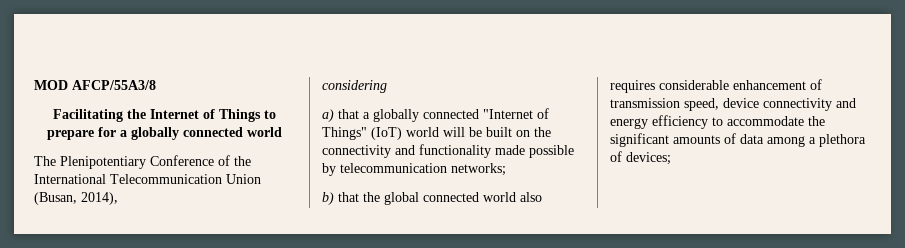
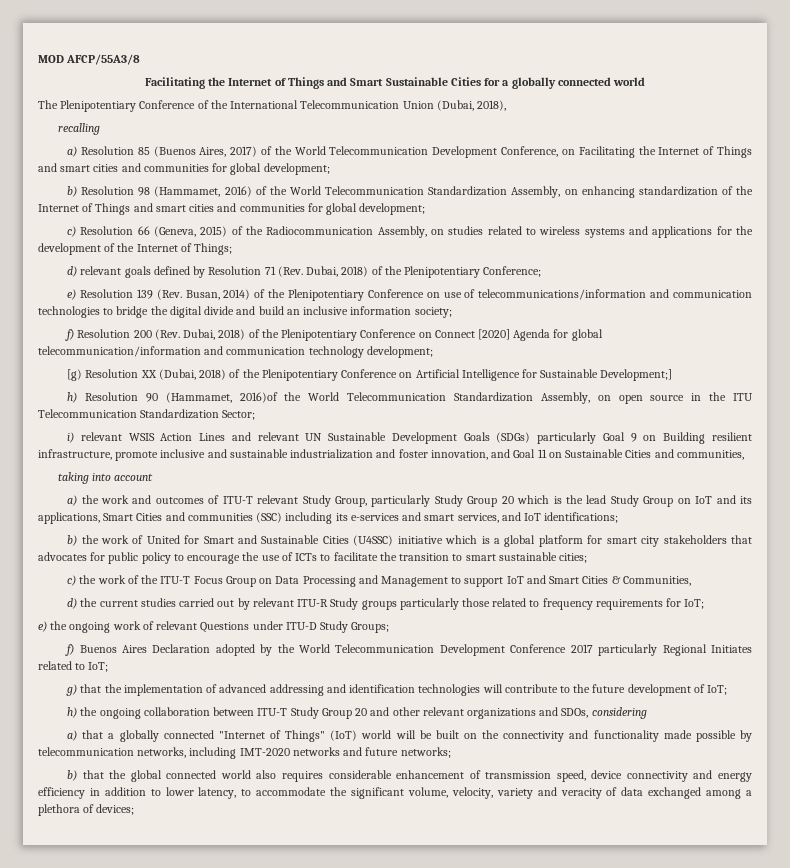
- Facilitating the Internet of Things to prepare for a globally connected world
+ Facilitating the Internet of Things and Smart Sustainable Cities for a globally connected world
- The Plenipotentiary Conference of the International Telecommunication Union (Busan, 2014),
- considering
+ The Plenipotentiary Conference of the International Telecommunication Union (Dubai, 2018),
+ recalling
+ a) Resolution 85 (Buenos Aires, 2017) of the World Telecommunication Development Conference, on Facilitating the Internet of Things and smart cities and communities for global development;
+ b) Resolution 98 (Hammamet, 2016) of the World Telecommunication Standardization Assembly, on enhancing standardization of the Internet of Things and smart cities and communities for global development;
+ c) Resolution 66 (Geneva, 2015) of the Radiocommunication Assembly, on studies related to wireless systems and applications for the development of the Internet of Things;
+ d) relevant goals defined by Resolution 71 (Rev. Dubai, 2018) of the Plenipotentiary Conference;
+ e) Resolution 139 (Rev. Busan, 2014) of the Plenipotentiary Conference on use of telecommunications/information and communication technologies to bridge the digital divide and build an inclusive information society;
+ f) Resolution 200 (Rev. Dubai, 2018) of the Plenipotentiary Conference on Connect [2020] Agenda for global telecommunication/information and communication technology development;
+ [g) Resolution XX (Dubai, 2018) of the Plenipotentiary Conference on Artificial Intelligence for Sustainable Development;]
+ h) Resolution 90 (Hammamet, 2016)of the World Telecommunication Standardization Assembly, on open source in the ITU Telecommunication Standardization Sector;
+ i) relevant WSIS Action Lines and relevant UN Sustainable Development Goals (SDGs) particularly Goal 9 on Building resilient infrastructure, promote inclusive and sustainable industrialization and foster innovation, and Goal 11 on Sustainable Cities and communities,
+ taking into account
+ a) the work and outcomes of ITU-T relevant Study Group, particularly Study Group 20 which is the lead Study Group on IoT and its applications, Smart Cities and communities (SSC) including its e-services and smart services, and IoT identifications;
+ b) the work of United for Smart and Sustainable Cities (U4SSC) initiative which is a global platform for smart city stakeholders that advocates for public policy to encourage the use of ICTs to facilitate the transition to smart sustainable cities;
+ c) the work of the ITU-T Focus Group on Data Processing and Management to support IoT and Smart Cities & Communities,
+ d) the current studies carried out by relevant ITU-R Study groups particularly those related to frequency requirements for IoT;
+ e) the ongoing work of relevant Questions under ITU-D Study Groups;
+ f) Buenos Aires Declaration adopted by the World Telecommunication Development Conference 2017 particularly Regional Initiates related to IoT;
+ g) that the implementation of advanced addressing and identification technologies will contribute to the future development of IoT;
+ h) the ongoing collaboration between ITU-T Study Group 20 and other relevant organizations and SDOs, considering
- a) that a globally connected "Internet of Things" (IoT) world will be built on the connectivity and functionality made possible by telecommunication networks;
+ a) that a globally connected "Internet of Things" (IoT) world will be built on the connectivity and functionality made possible by telecommunication networks, including IMT-2020 networks and future networks;
- b) that the global connected world also requires considerable enhancement of transmission speed, device connectivity and energy efficiency to accommodate the significant amounts of data among a plethora of devices;
+ b) that the global connected world also requires considerable enhancement of transmission speed, device connectivity and energy efficiency in addition to lower latency, to accommodate the significant volume, velocity, variety and veracity of data exchanged among a plethora of devices;

